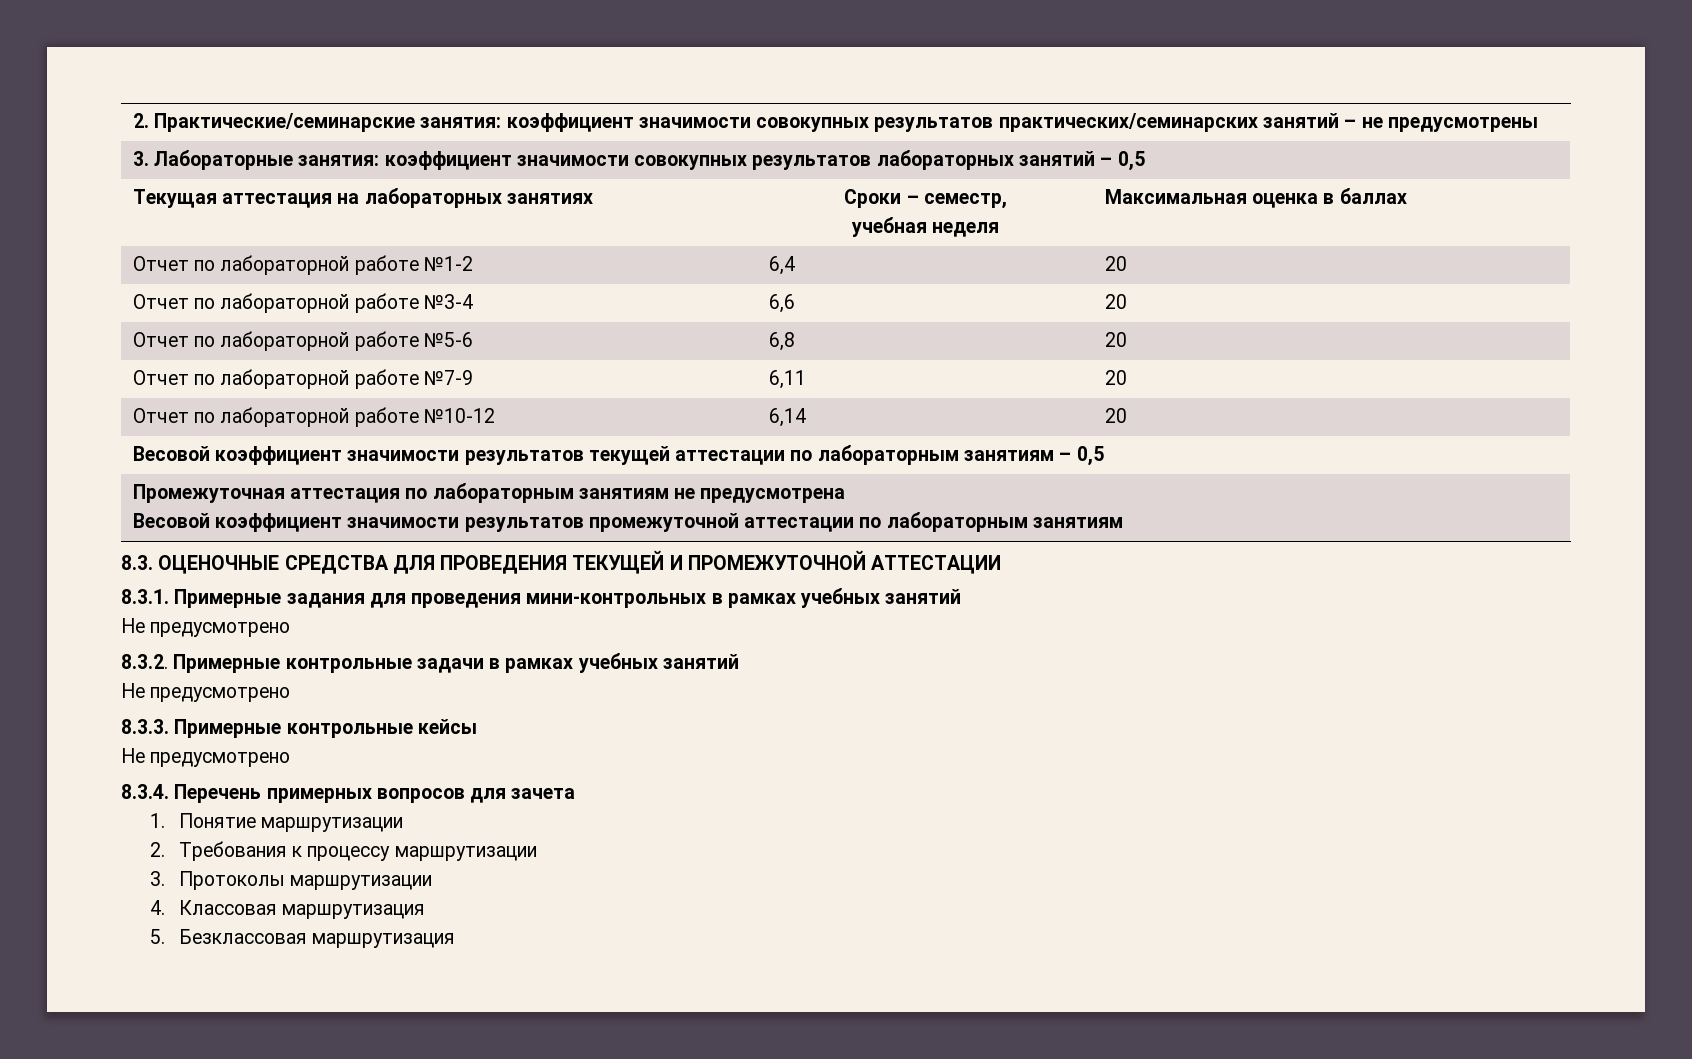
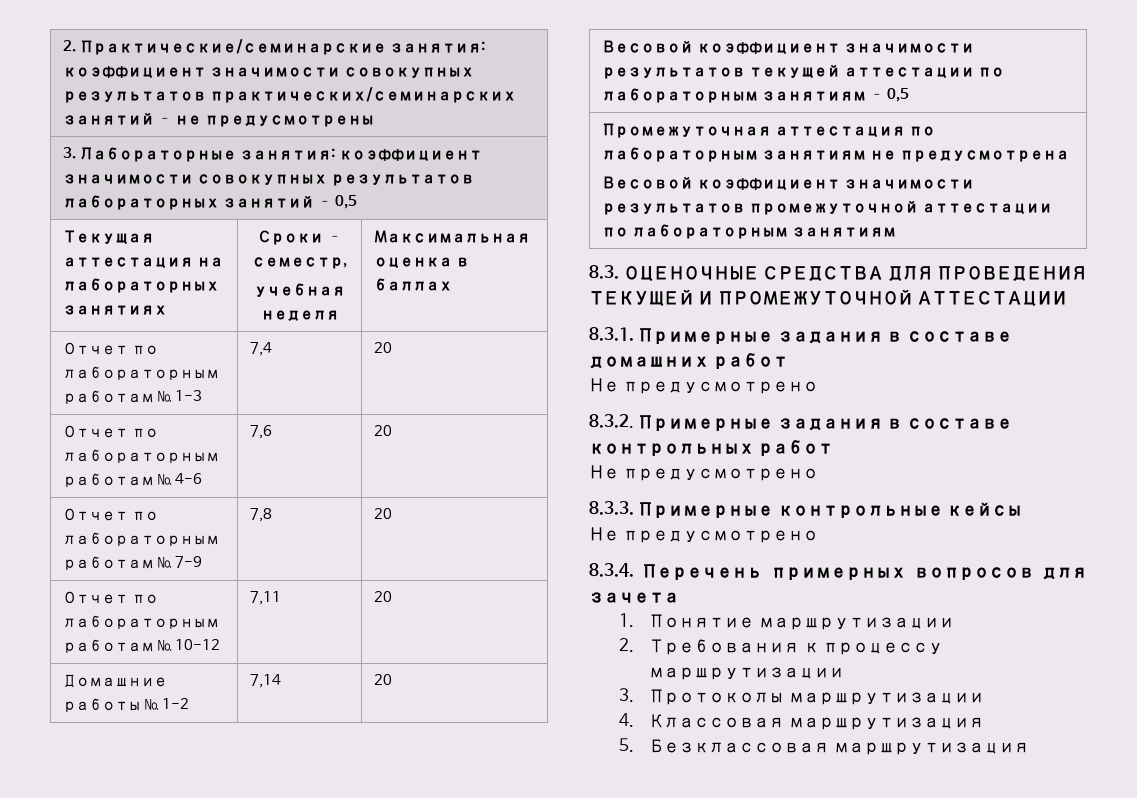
- Отчет по лабораторной работе №1-2 | 6,4 | 20
- Отчет по лабораторной работе №3-4 | 6,6 | 20
- Отчет по лабораторной работе №5-6 | 6,8 | 20
- Отчет по лабораторной работе №7-9 | 6,11 | 20
- Отчет по лабораторной работе №10-12 | 6,14 | 20
+ Отчет по лабораторным работам № 1-3 | 7,4 | 20
+ Отчет по лабораторным работам № 4-6 | 7,6 | 20
+ Отчет по лабораторным работам № 7-9 | 7,8 | 20
+ Отчет по лабораторным работам № 10-12 | 7,11 | 20
+ Домашние работы № 1-2 | 7,14 | 20
- 8.3.1. Примерные задания для проведения мини-контрольных в рамках учебных занятий
+ 8.3.1. Примерные задания в составе домашних работ
  Не предусмотрено
- 8.3.2. Примерные контрольные задачи в рамках учебных занятий
+ 8.3.2. Примерные задания в составе контрольных работ

